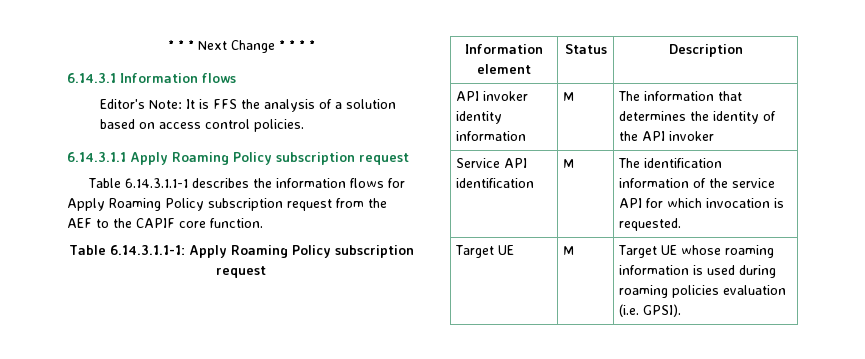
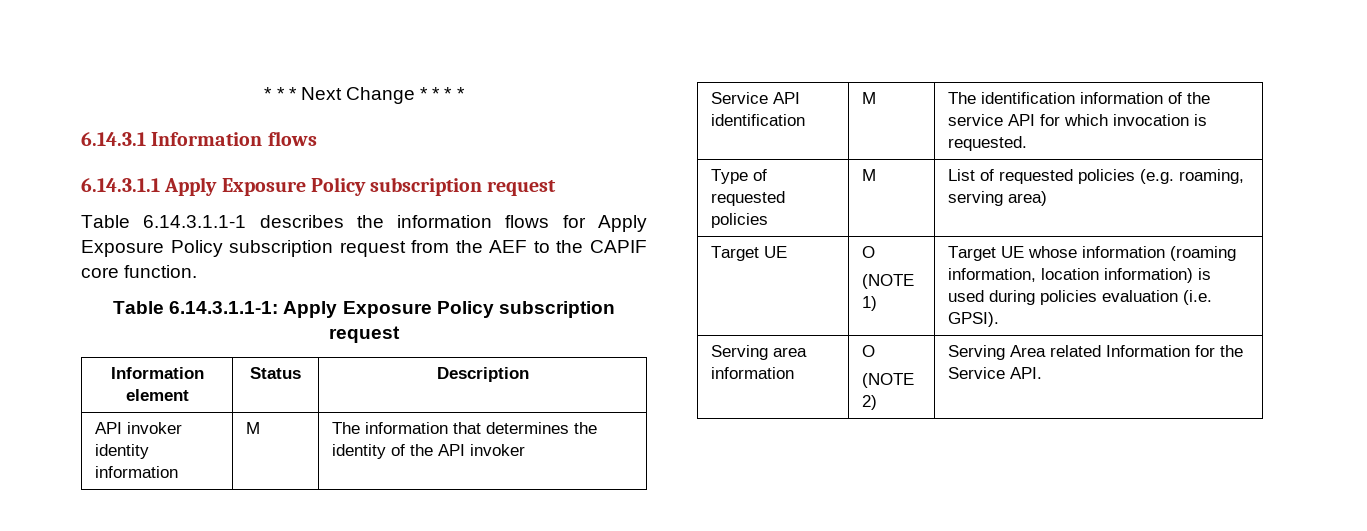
- Editor's Note: It is FFS the analysis of a solution based on access control policies.
- 6.14.3.1.1 Apply Roaming Policy subscription request
+ 6.14.3.1.1 Apply Exposure Policy subscription request
- Table 6.14.3.1.1-1 describes the information flows for Apply Roaming Policy subscription request from the AEF to the CAPIF core function.
+ Table 6.14.3.1.1-1 describes the information flows for Apply Exposure Policy subscription request from the AEF to the CAPIF core function.
- Table 6.14.3.1.1-1: Apply Roaming Policy subscription request
+ Table 6.14.3.1.1-1: Apply Exposure Policy subscription request
+ Type of requested policies | M | List of requested policies (e.g. roaming, serving area)
- Target UE | M | Target UE whose roaming information is used during roaming policies evaluation (i.e. GPSI).
+ Target UE | O
+ (NOTE 1) | Target UE whose information (roaming information, location information) is used during policies evaluation (i.e. GPSI).
+ Serving area information | O
+ (NOTE 2) | Serving Area related Information for the Service API.

